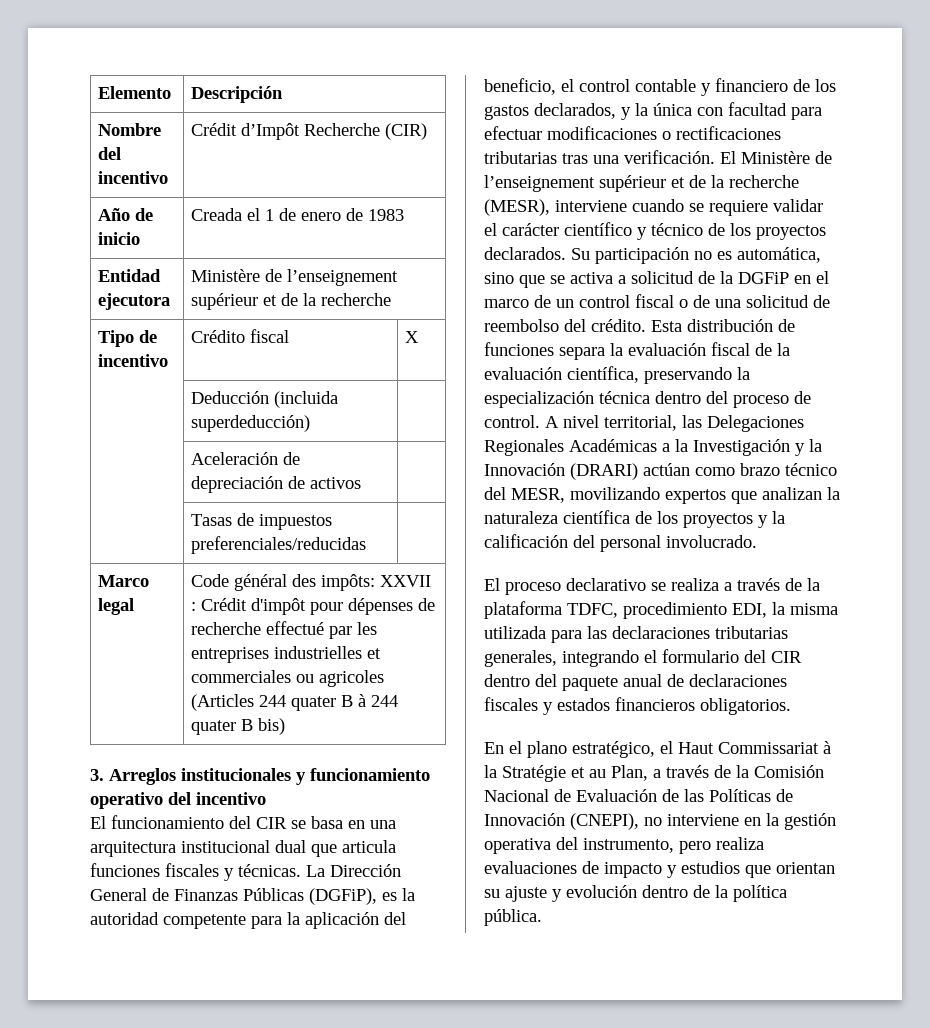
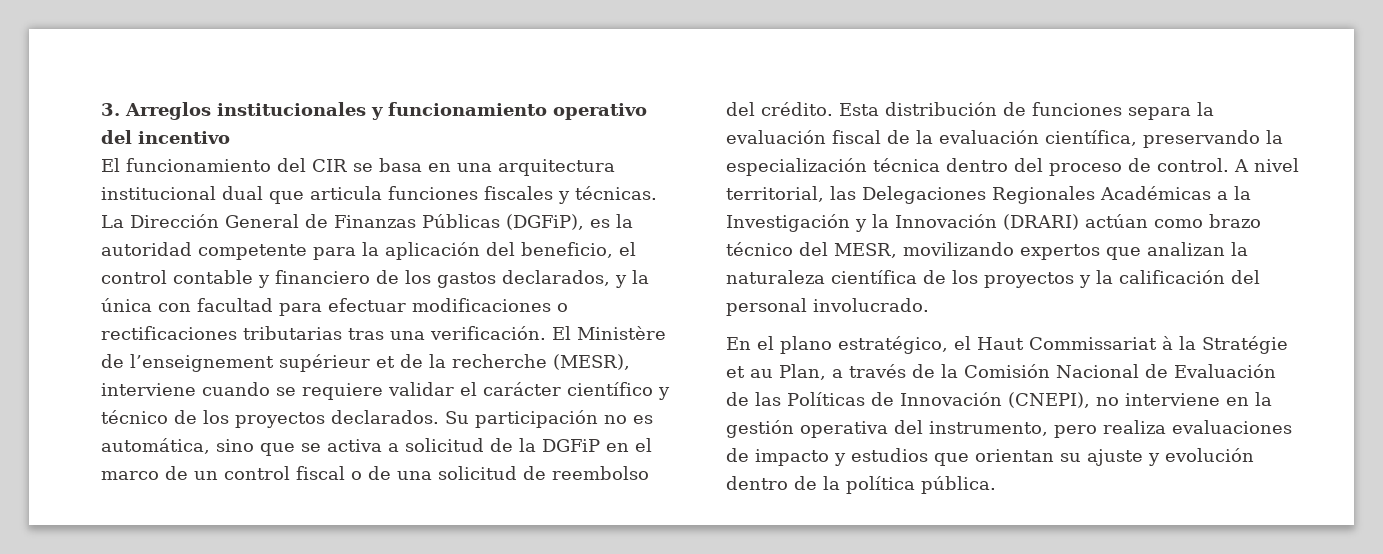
- Elemento | Descripción
- Nombre del incentivo | Crédit d’Impôt Recherche (CIR)
- Año de inicio | Creada el 1 de enero de 1983
- Entidad ejecutora | Ministère de l’enseignement supérieur et de la recherche
- Tipo de incentivo | Crédito fiscal | X
- | Deducción (incluida superdeducción) |
- | Aceleración de depreciación de activos |
- | Tasas de impuestos preferenciales/reducidas |
- Marco legal | Code général des impôts: XXVII : Crédit d'impôt pour dépenses de recherche effectué par les entreprises industrielles et commerciales ou agricoles (Articles 244 quater B à 244 quater B bis)
- El proceso declarativo se realiza a través de la plataforma TDFC, procedimiento EDI, la misma utilizada para las declaraciones tributarias generales, integrando el formulario del CIR dentro del paquete anual de declaraciones fiscales y estados financieros obligatorios.

